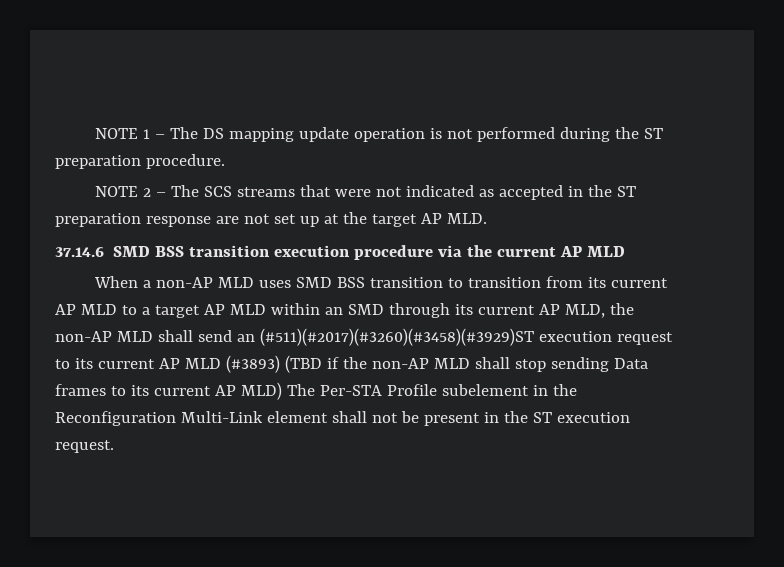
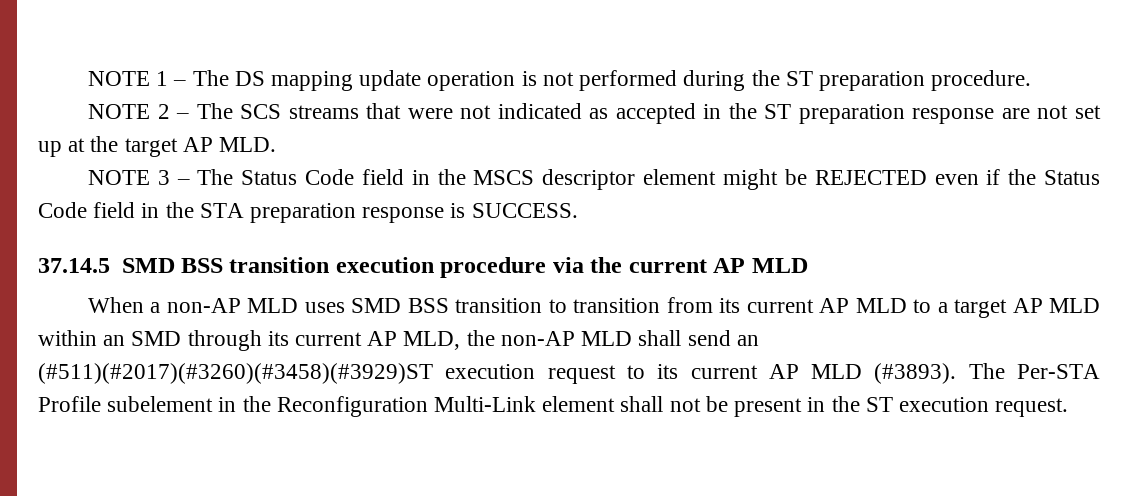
- 37.14.6 SMD BSS transition execution procedure via the current AP MLD
+ NOTE 3 – The Status Code field in the MSCS descriptor element might be REJECTED even if the Status Code field in the STA preparation response is SUCCESS.
+ 37.14.5 SMD BSS transition execution procedure via the current AP MLD
- When a non-AP MLD uses SMD BSS transition to transition from its current AP MLD to a target AP MLD within an SMD through its current AP MLD, the non-AP MLD shall send an (#511)(#2017)(#3260)(#3458)(#3929)ST execution request to its current AP MLD (#3893) (TBD if the non-AP MLD shall stop sending Data frames to its current AP MLD) The Per-STA Profile subelement in the Reconfiguration Multi-Link element shall not be present in the ST execution request.
+ When a non-AP MLD uses SMD BSS transition to transition from its current AP MLD to a target AP MLD within an SMD through its current AP MLD, the non-AP MLD shall send an (#511)(#2017)(#3260)(#3458)(#3929)ST execution request to its current AP MLD (#3893). The Per-STA Profile subelement in the Reconfiguration Multi-Link element shall not be present in the ST execution request.

